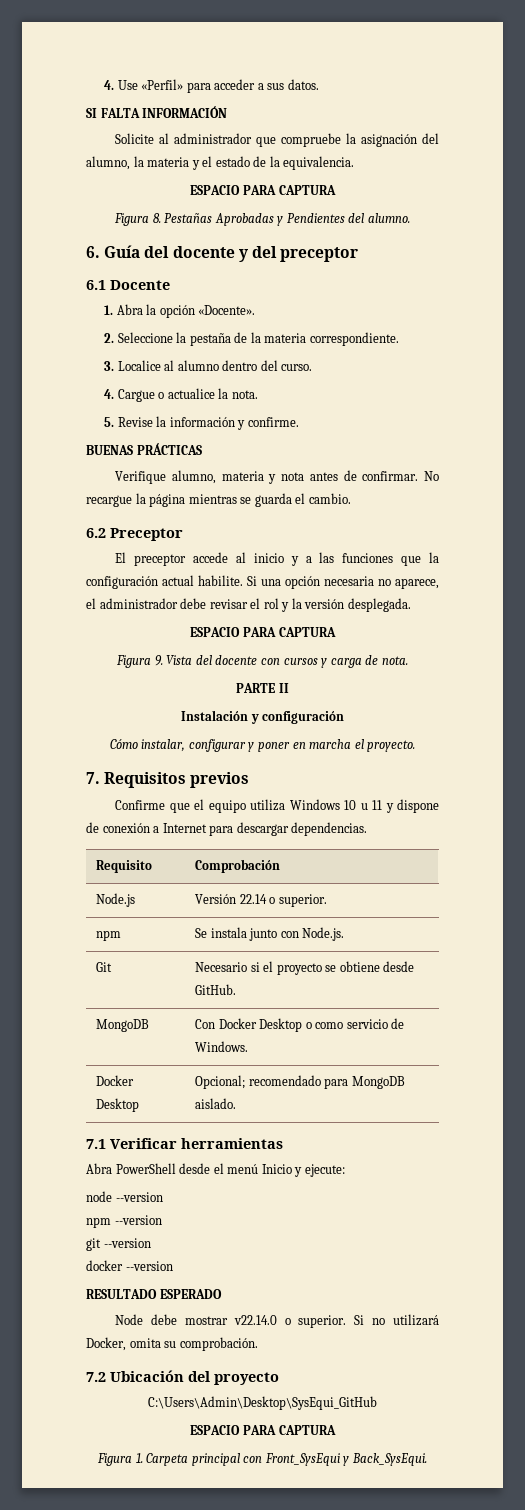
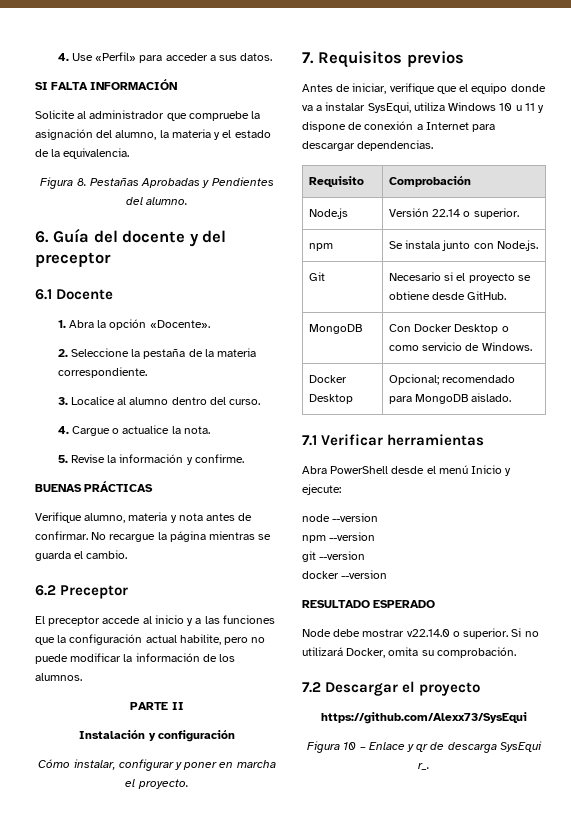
  Solicite al administrador que compruebe la asignación del alumno, la materia y el estado de la equivalencia.
- ESPACIO PARA CAPTURA
- El preceptor accede al inicio y a las funciones que la configuración actual habilite. Si una opción necesaria no aparece, el administrador debe revisar el rol y la versión desplegada.
- ESPACIO PARA CAPTURA
- Figura 9. Vista del docente con cursos y carga de nota.
+ El preceptor accede al inicio y a las funciones que la configuración actual habilite, pero no puede modificar la información de los alumnos.
- Confirme que el equipo utiliza Windows 10 u 11 y dispone de conexión a Internet para descargar dependencias.
+ Antes de iniciar, verifique que el equipo donde va a instalar SysEqui, utiliza Windows 10 u 11 y dispone de conexión a Internet para descargar dependencias.
- 7.2 Ubicación del proyecto
+ 7.2 Descargar el proyecto
- C:\Users\Admin\Desktop\SysEqui_GitHub
- ESPACIO PARA CAPTURA
- Figura 1. Carpeta principal con Front_SysEqui y Back_SysEqui.
+ https://github.com/Alexx73/SysEqui
+ Figura 10 – Enlace y qr de descarga SysEqui r_.

